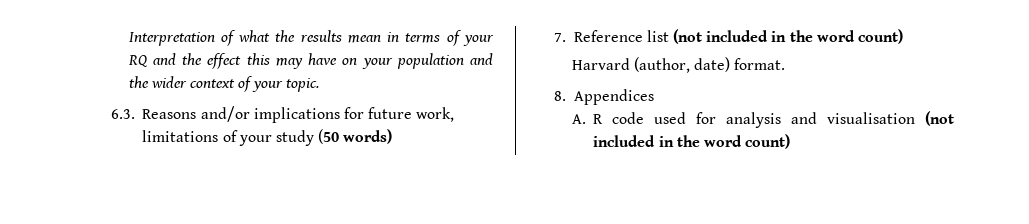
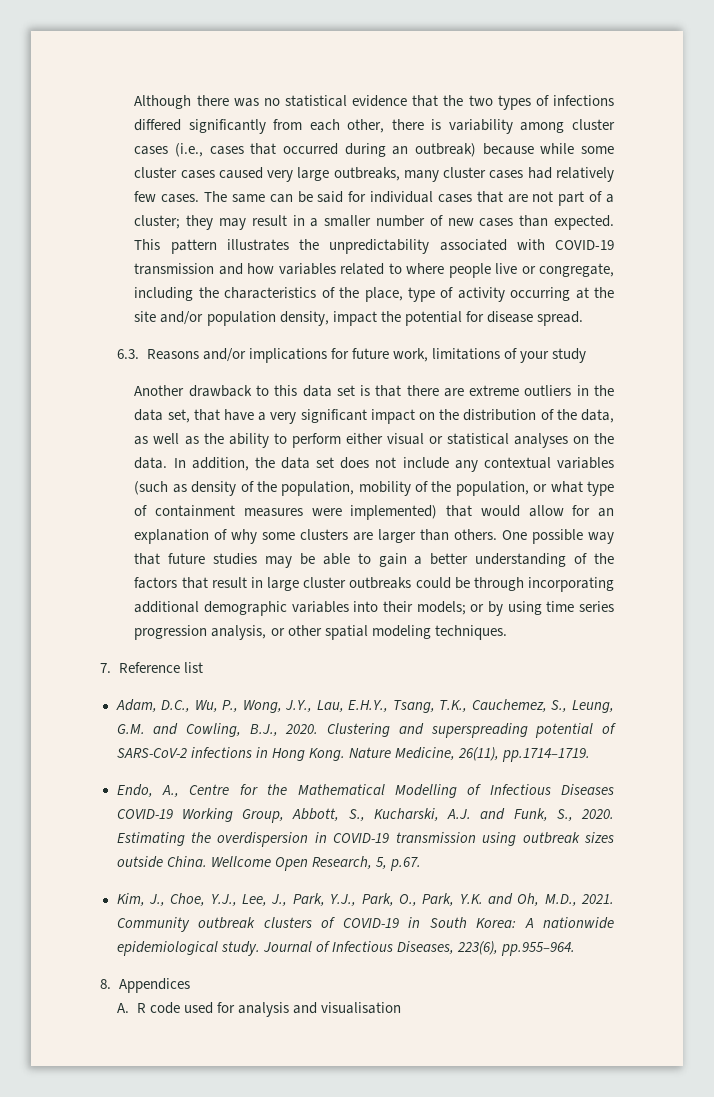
- Interpretation of what the results mean in terms of your RQ and the effect this may have on your population and the wider context of your topic.
+ Although there was no statistical evidence that the two types of infections differed significantly from each other, there is variability among cluster cases (i.e., cases that occurred during an outbreak) because while some cluster cases caused very large outbreaks, many cluster cases had relatively few cases. The same can be said for individual cases that are not part of a cluster; they may result in a smaller number of new cases than expected. This pattern illustrates the unpredictability associated with COVID-19 transmission and how variables related to where people live or congregate, including the characteristics of the place, type of activity occurring at the site and/or population density, impact the potential for disease spread.
- 6.3. Reasons and/or implications for future work, limitations of your study (50 words)
- 7. Reference list (not included in the word count)
- Harvard (author, date) format.
+ 6.3. Reasons and/or implications for future work, limitations of your study
+ Another drawback to this data set is that there are extreme outliers in the data set, that have a very significant impact on the distribution of the data, as well as the ability to perform either visual or statistical analyses on the data. In addition, the data set does not include any contextual variables (such as density of the population, mobility of the population, or what type of containment measures were implemented) that would allow for an explanation of why some clusters are larger than others. One possible way that future studies may be able to gain a better understanding of the factors that result in large cluster outbreaks could be through incorporating additional demographic variables into their models; or by using time series progression analysis, or other spatial modeling techniques.
+ 7. Reference list
+ Adam, D.C., Wu, P., Wong, J.Y., Lau, E.H.Y., Tsang, T.K., Cauchemez, S., Leung, G.M. and Cowling, B.J., 2020. Clustering and superspreading potential of SARS-CoV-2 infections in Hong Kong. Nature Medicine, 26(11), pp.1714–1719.
+ Endo, A., Centre for the Mathematical Modelling of Infectious Diseases COVID-19 Working Group, Abbott, S., Kucharski, A.J. and Funk, S., 2020. Estimating the overdispersion in COVID-19 transmission using outbreak sizes outside China. Wellcome Open Research, 5, p.67.
+ Kim, J., Choe, Y.J., Lee, J., Park, Y.J., Park, O., Park, Y.K. and Oh, M.D., 2021. Community outbreak clusters of COVID-19 in South Korea: A nationwide epidemiological study. Journal of Infectious Diseases, 223(6), pp.955–964.
- A. R code used for analysis and visualisation (not included in the word count)
+ A. R code used for analysis and visualisation

